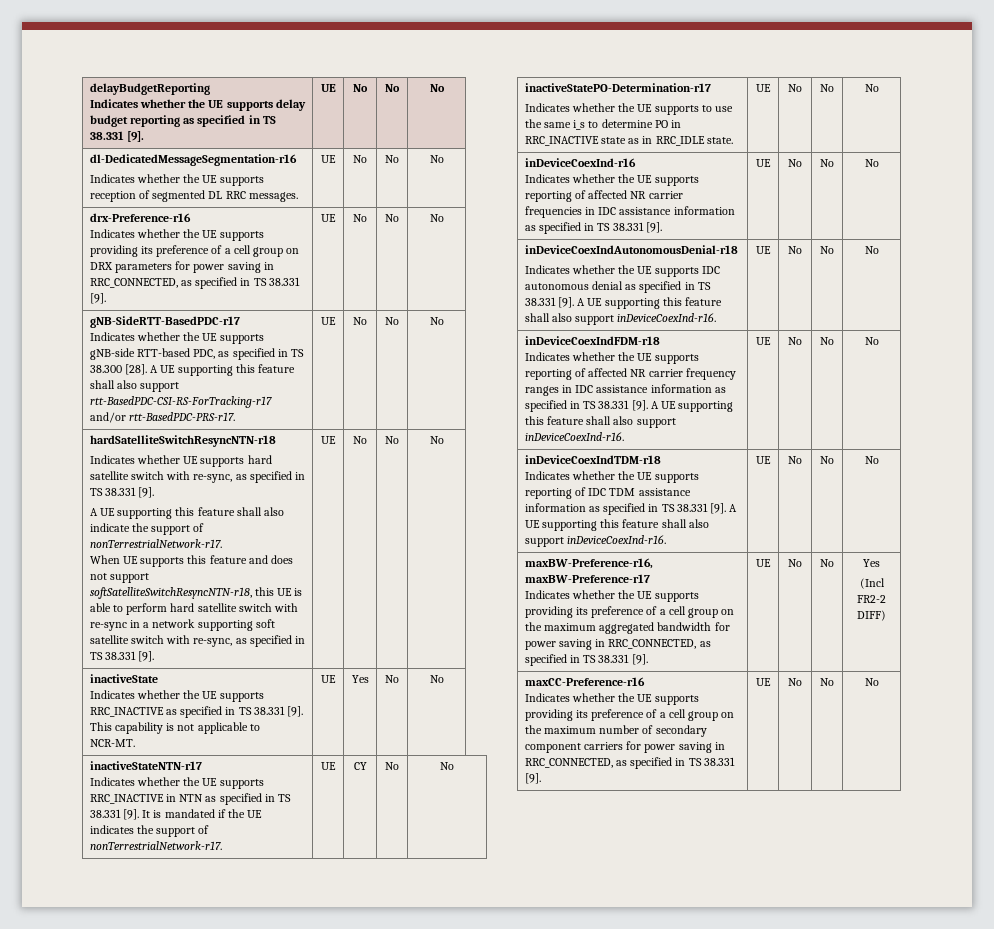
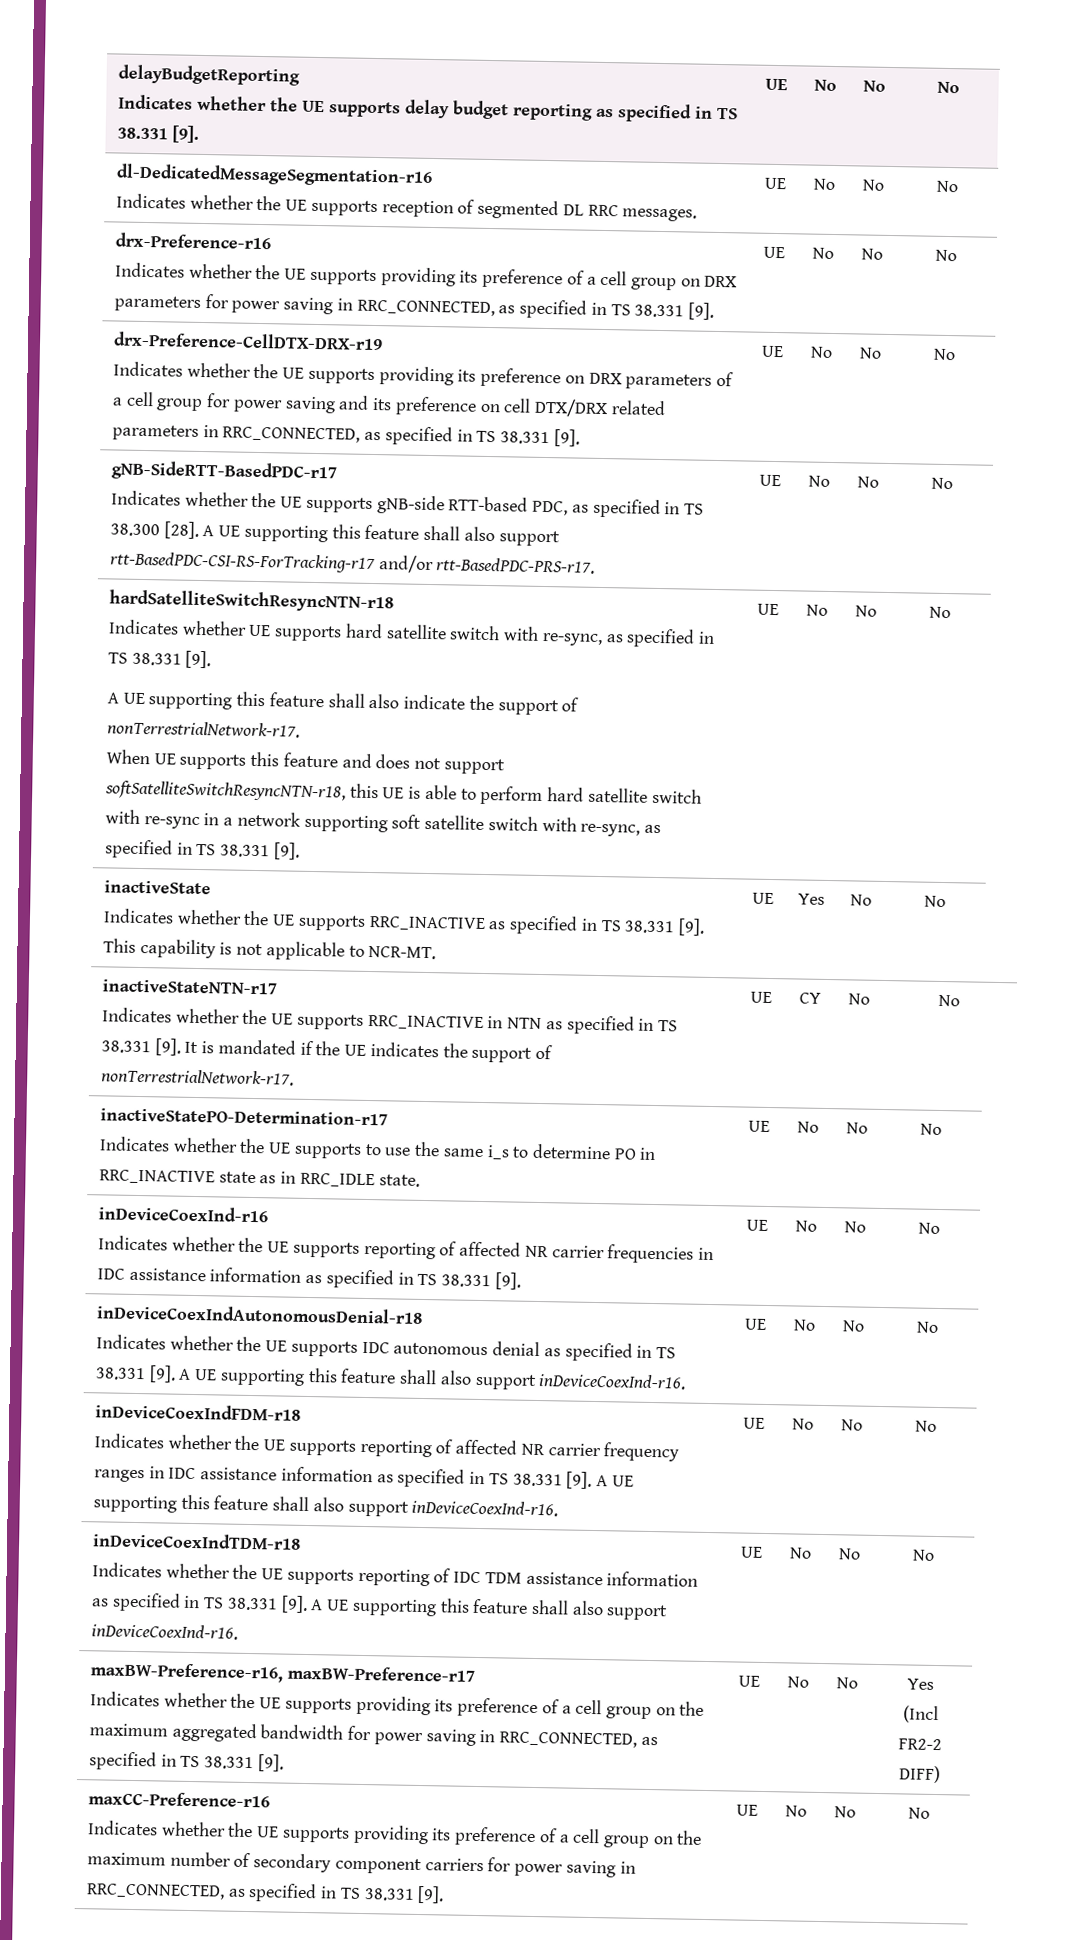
+ drx-Preference-CellDTX-DRX-r19
+ Indicates whether the UE supports providing its preference on DRX parameters of a cell group for power saving and its preference on cell DTX/DRX related parameters in RRC_CONNECTED, as specified in TS 38.331 [9]. | UE | No | No | No

